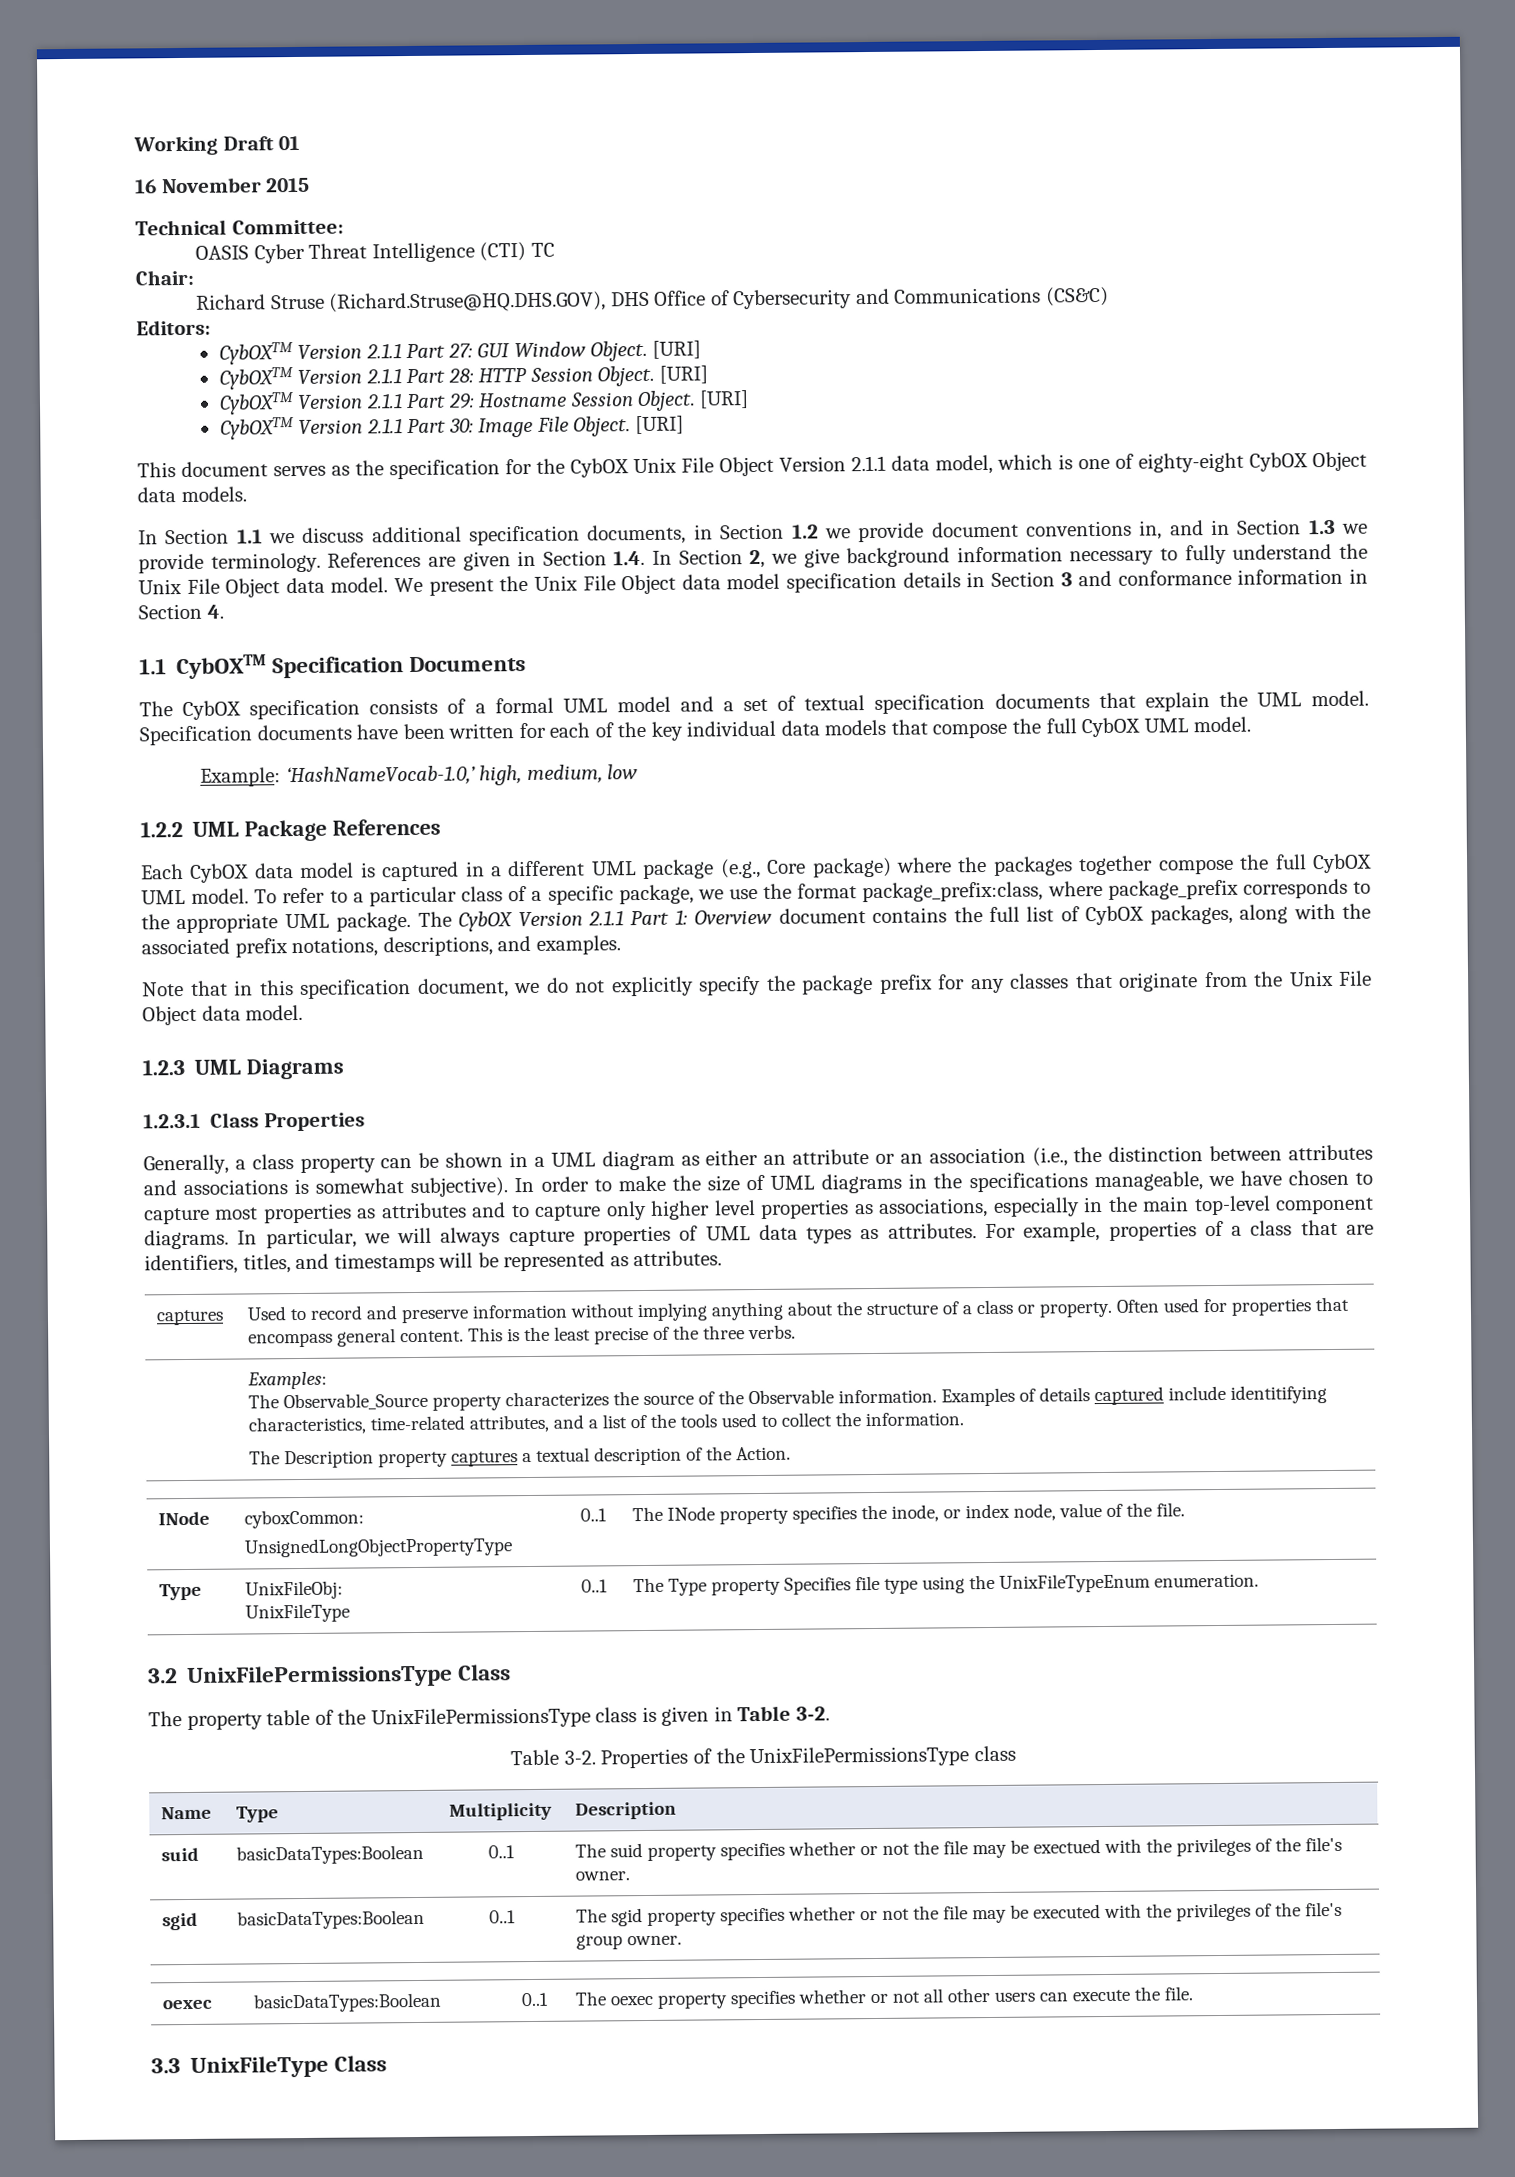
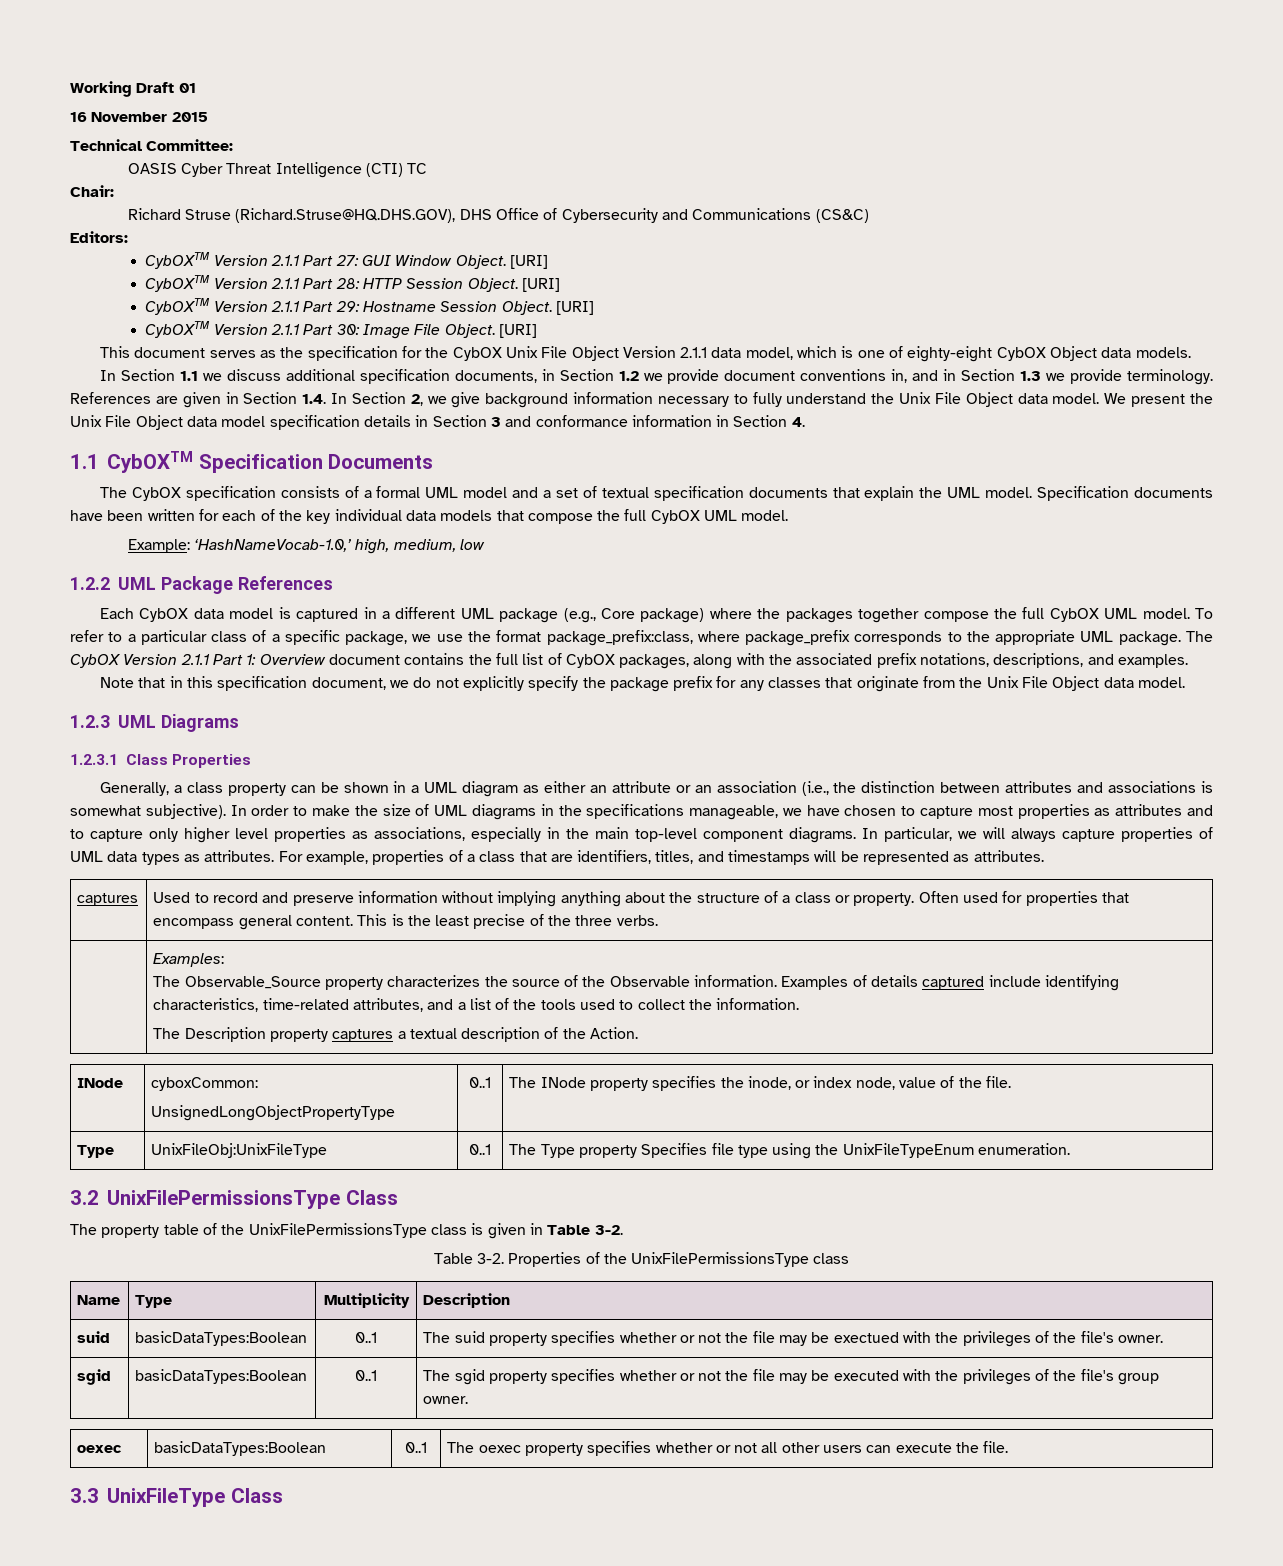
- Examples of details captured include identitifying characteristics, time-related attributes, and a list of the tools used to collect the information.
+ Examples of details captured include identifying characteristics, time-related attributes, and a list of the tools used to collect the information.
- Type | UnixFileObj:
- UnixFileType | 0..1 | The Type property Specifies file type using the UnixFileTypeEnum enumeration.
+ Type | UnixFileObj:UnixFileType | 0..1 | The Type property Specifies file type using the UnixFileTypeEnum enumeration.

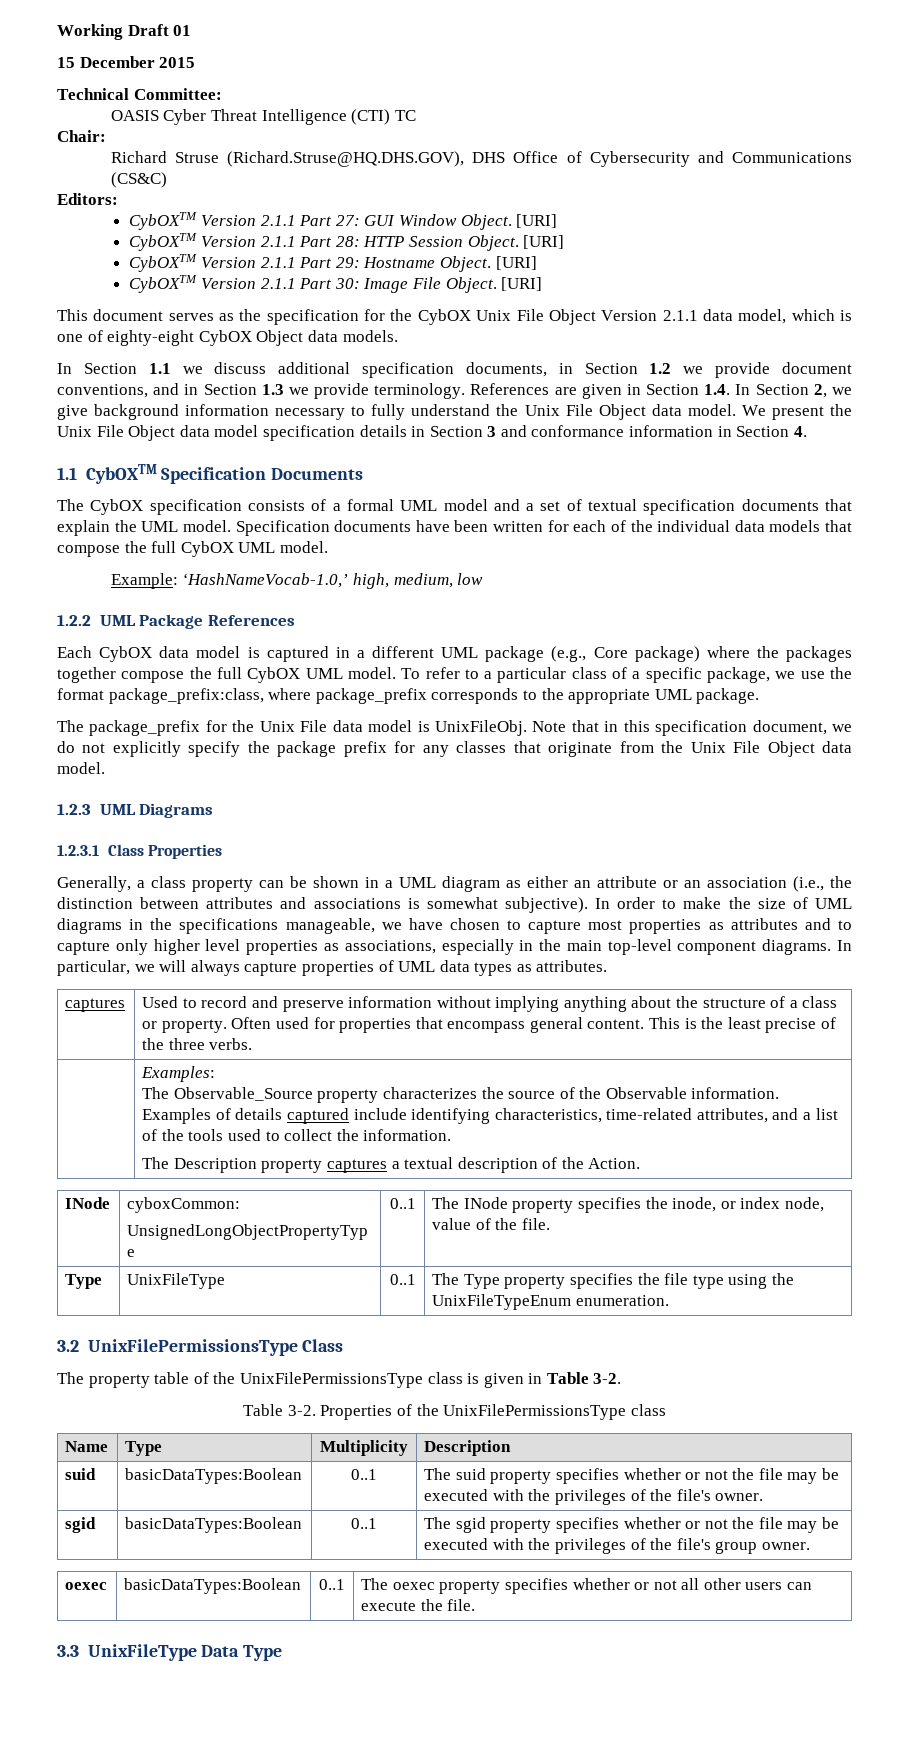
- 16 November 2015
+ 15 December 2015
- CybOXTM Version 2.1.1 Part 29: Hostname Session Object.
+ CybOXTM Version 2.1.1 Part 29: Hostname Object.
- In Section 1.1 we discuss additional specification documents, in Section 1.2 we provide document conventions in, and in Section 1.3 we provide terminology.
+ In Section 1.1 we discuss additional specification documents, in Section 1.2 we provide document conventions, and in Section 1.3 we provide terminology.
- Specification documents have been written for each of the key individual data models that compose the full CybOX UML model.
+ Specification documents have been written for each of the individual data models that compose the full CybOX UML model.
- To refer to a particular class of a specific package, we use the format package_prefix:class, where package_prefix corresponds to the appropriate UML package. The CybOX Version 2.1.1 Part 1: Overview document contains the full list of CybOX packages, along with the associated prefix notations, descriptions, and examples.
- Note that in this specification document, we do not explicitly specify the package prefix for any classes that originate from the Unix File Object data model.
+ To refer to a particular class of a specific package, we use the format package_prefix:class, where package_prefix corresponds to the appropriate UML package.
+ The package_prefix for the Unix File data model is UnixFileObj. Note that in this specification document, we do not explicitly specify the package prefix for any classes that originate from the Unix File Object data model.
- For example, properties of a class that are identifiers, titles, and timestamps will be represented as attributes.
- Type | UnixFileObj:UnixFileType | 0..1 | The Type property Specifies file type using the UnixFileTypeEnum enumeration.
+ Type | UnixFileType | 0..1 | The Type property specifies the file type using the UnixFileTypeEnum enumeration.
- suid | basicDataTypes:Boolean | 0..1 | The suid property specifies whether or not the file may be exectued with the privileges of the file's owner.
+ suid | basicDataTypes:Boolean | 0..1 | The suid property specifies whether or not the file may be executed with the privileges of the file's owner.
- 3.3 UnixFileType Class
+ 3.3 UnixFileType Data Type

